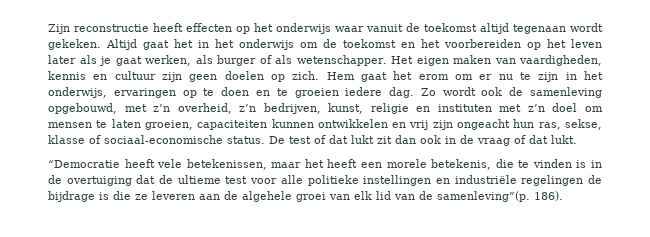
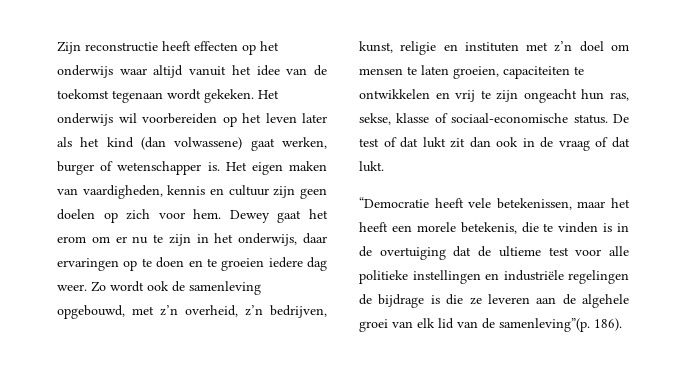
- Zijn reconstructie heeft effecten op het onderwijs waar vanuit de toekomst altijd tegenaan wordt gekeken.
+ Zijn reconstructie heeft effecten op het onderwijs waar altijd vanuit het idee van de toekomst tegenaan wordt gekeken.
- Altijd gaat het in het onderwijs om de toekomst en het voorbereiden op het leven later als je gaat werken, als burger of als wetenschapper.
+ Het onderwijs wil voorbereiden op het leven later als het kind (dan volwassene) gaat werken, burger of wetenschapper is.
- Het eigen maken van vaardigheden, kennis en cultuur zijn geen doelen op zich. Hem gaat het erom om er nu te zijn in het onderwijs, ervaringen op te doen en te groeien iedere dag.
+ Het eigen maken van vaardigheden, kennis en cultuur zijn geen doelen op zich voor hem. Dewey gaat het erom om er nu te zijn in het onderwijs, daar ervaringen op te doen en te groeien iedere dag weer.
- Zo wordt ook de samenleving opgebouwd, met z’n overheid, z’n bedrijven, kunst, religie en instituten met z’n doel om mensen te laten groeien, capaciteiten kunnen ontwikkelen en vrij zijn ongeacht hun ras, sekse, klasse of sociaal-economische status.
+ Zo wordt ook de samenleving opgebouwd, met z’n overheid, z’n bedrijven, kunst, religie en instituten met z’n doel om mensen te laten groeien, capaciteiten te ontwikkelen en vrij te zijn ongeacht hun ras, sekse, klasse of sociaal-economische status.

